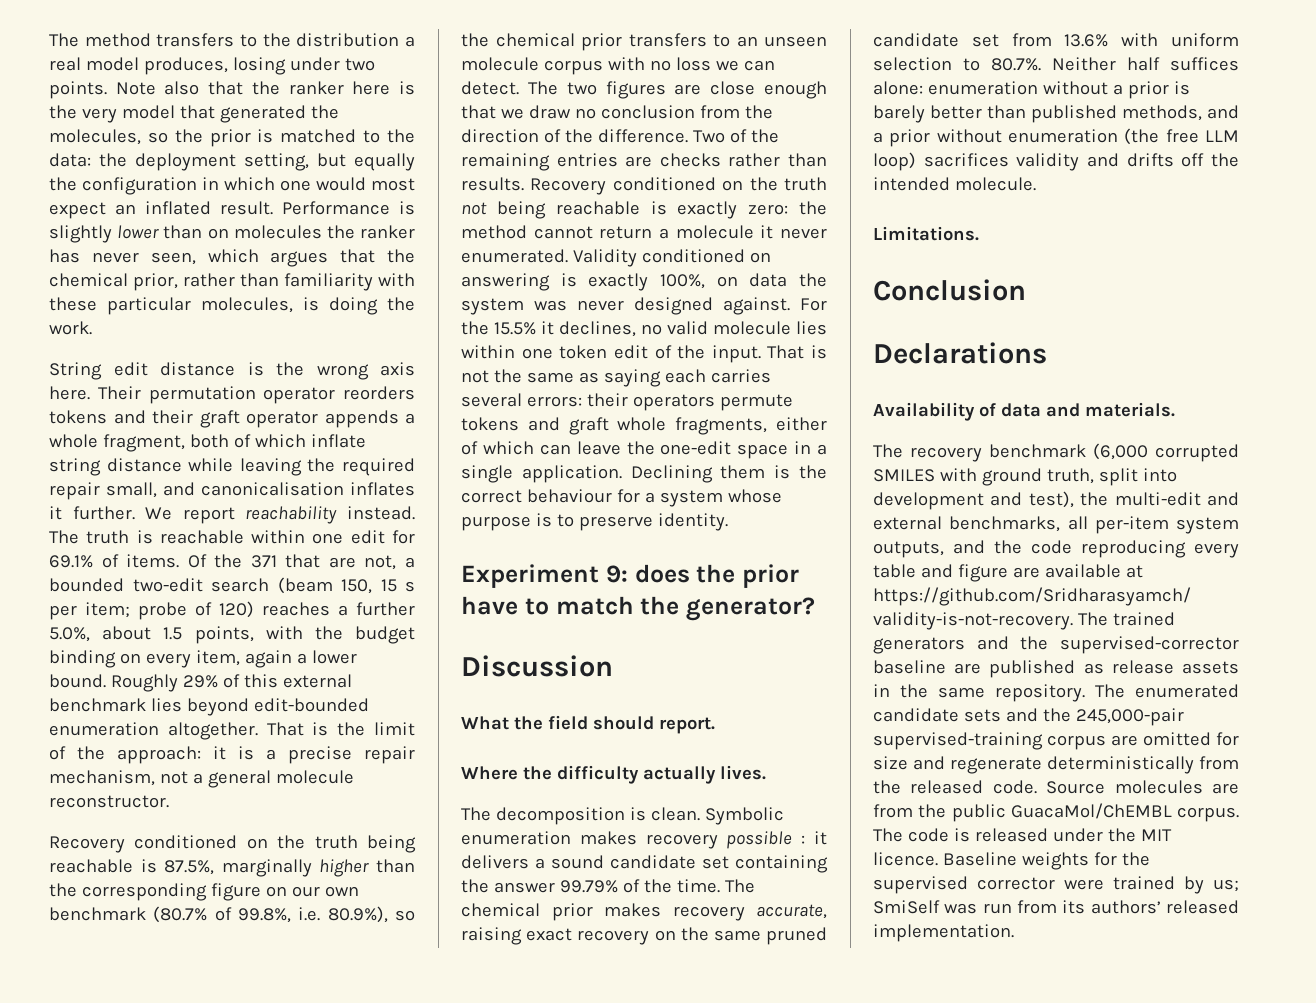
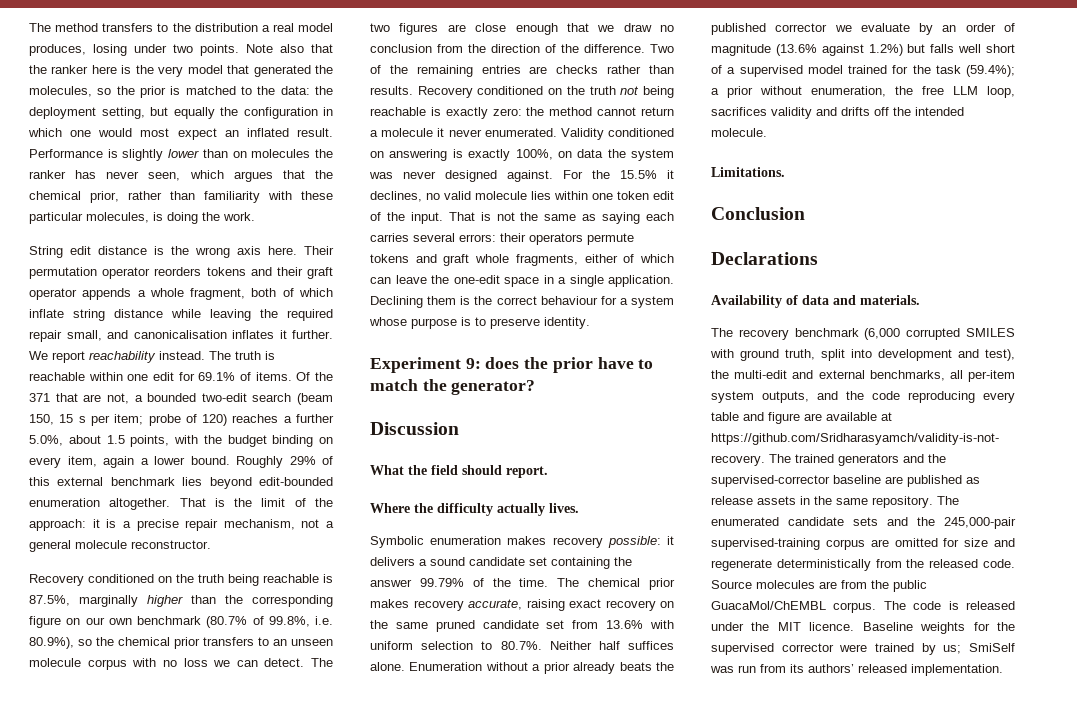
- The decomposition is clean. Symbolic enumeration makes recovery possible : it delivers a sound candidate set containing the answer 99.79% of the time.
+ Symbolic enumeration makes recovery possible: it delivers a sound candidate set containing the answer 99.79% of the time.
- The chemical prior makes recovery accurate, raising exact recovery on the same pruned candidate set from 13.6% with uniform selection to 80.7%. Neither half suffices alone: enumeration without a prior is barely better than published methods, and a prior without enumeration (the free LLM loop) sacrifices validity and drifts off the intended molecule.
+ The chemical prior makes recovery accurate, raising exact recovery on the same pruned candidate set from 13.6% with uniform selection to 80.7%. Neither half suffices alone. Enumeration without a prior already beats the published corrector we evaluate by an order of magnitude (13.6% against 1.2%) but falls well short of a supervised model trained for the task (59.4%); a prior without enumeration, the free LLM loop, sacrifices validity and drifts off the intended molecule.

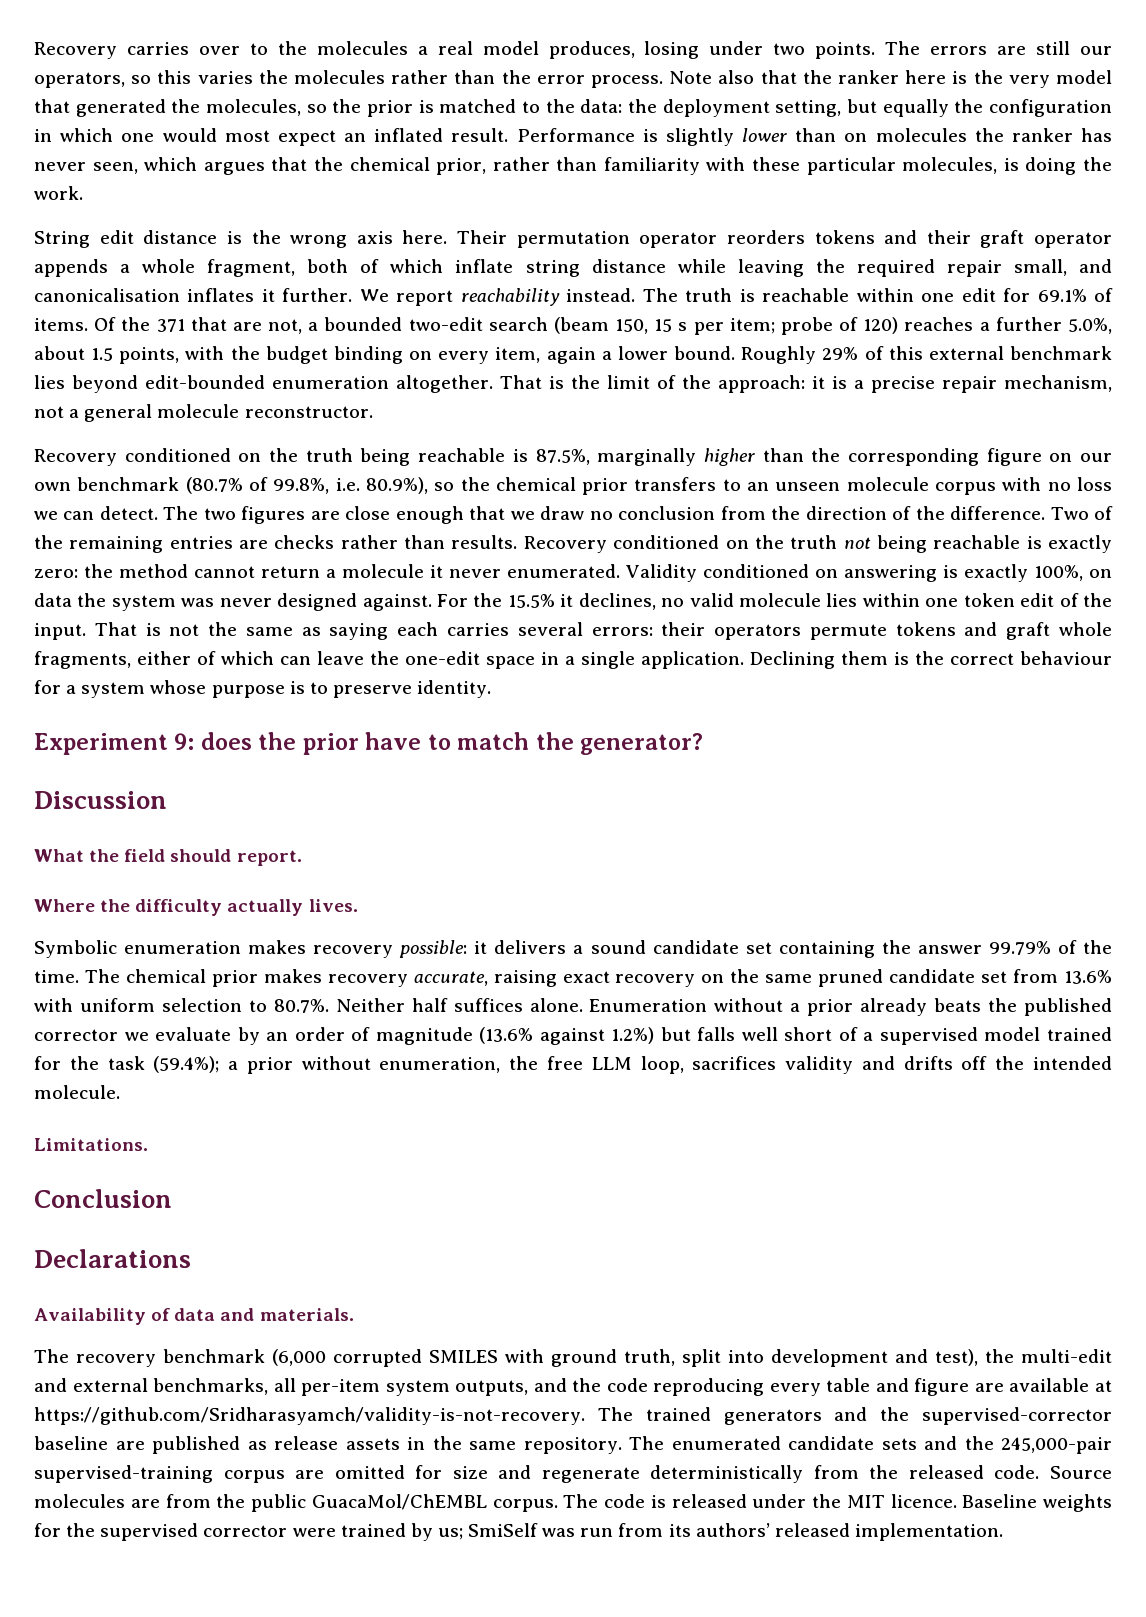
- The method transfers to the distribution a real model produces, losing under two points.
+ Recovery carries over to the molecules a real model produces, losing under two points.
+ The errors are still our operators, so this varies the molecules rather than the error process.

